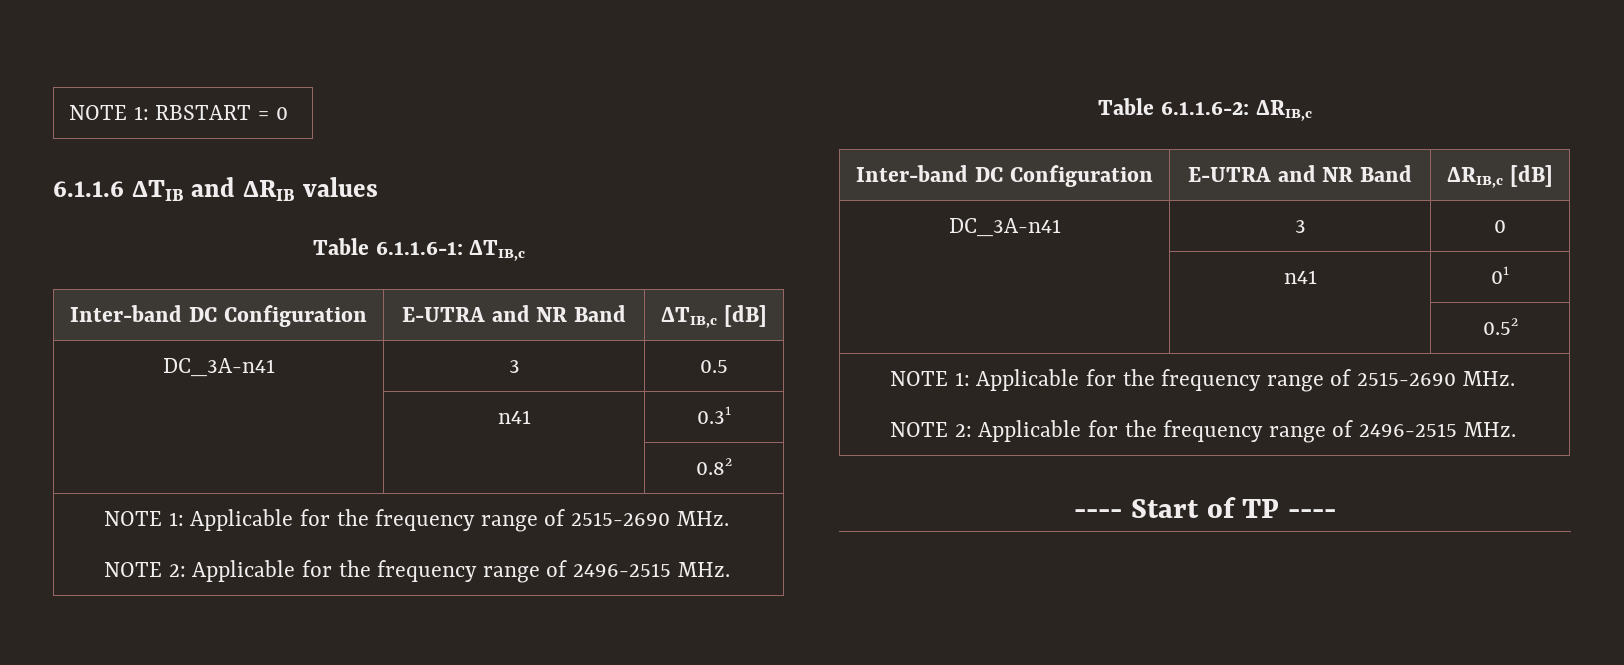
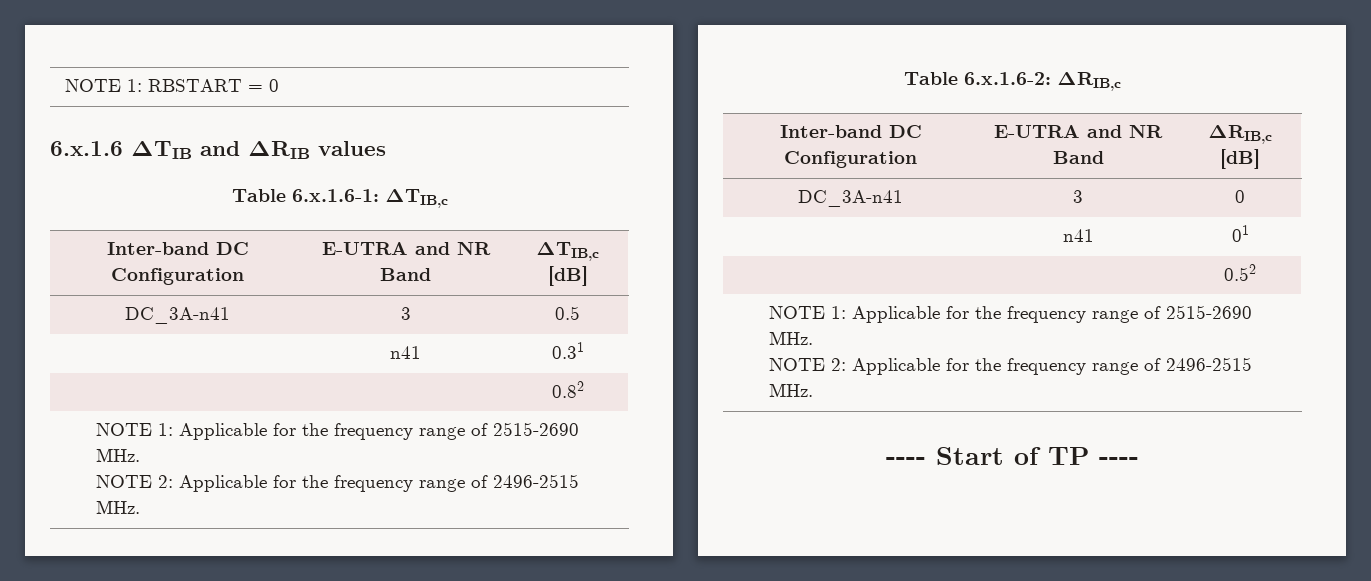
- 6.1.1.6 ∆TIB and ∆RIB values
+ 6.x.1.6 ∆TIB and ∆RIB values
- Table 6.1.1.6-1: ΔTIB,c
+ Table 6.x.1.6-1: ΔTIB,c
- Table 6.1.1.6-2: ΔRIB,c
+ Table 6.x.1.6-2: ΔRIB,c

